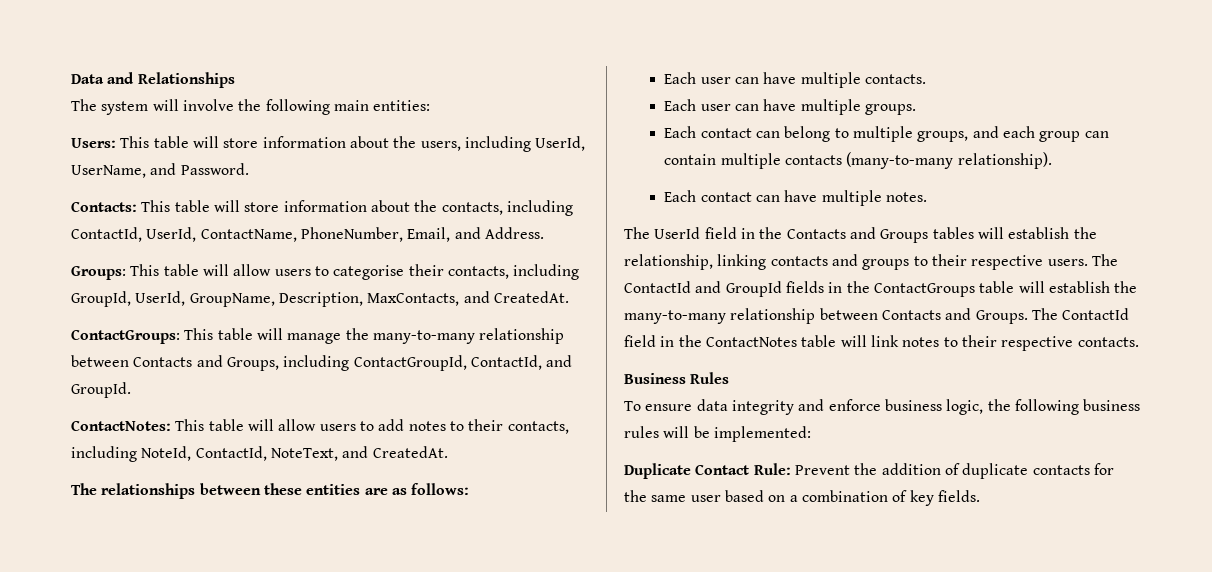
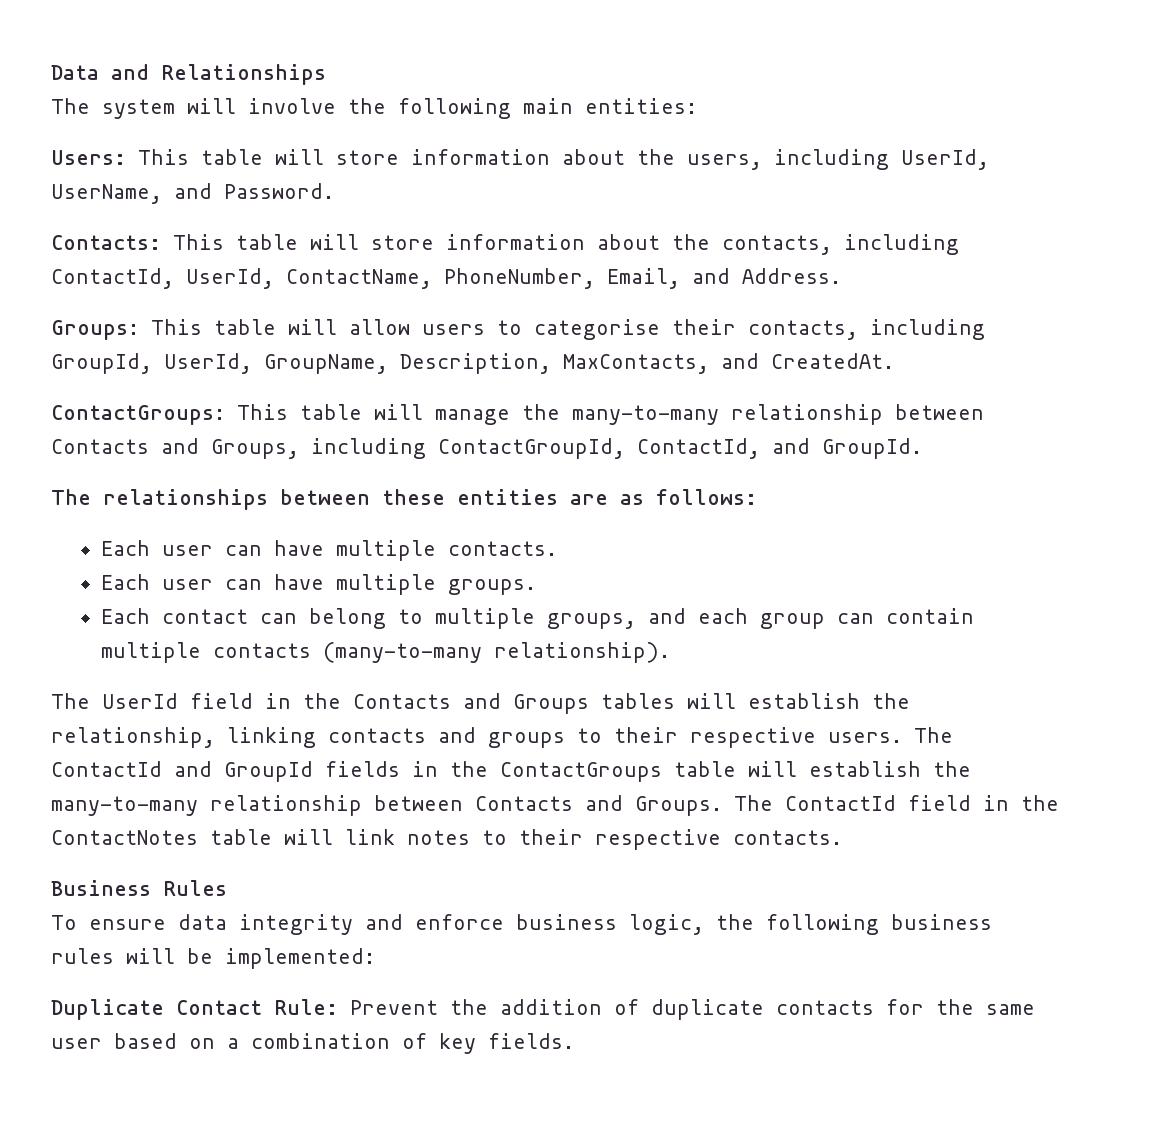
- ContactNotes: This table will allow users to add notes to their contacts, including NoteId, ContactId, NoteText, and CreatedAt.
- Each contact can have multiple notes.

